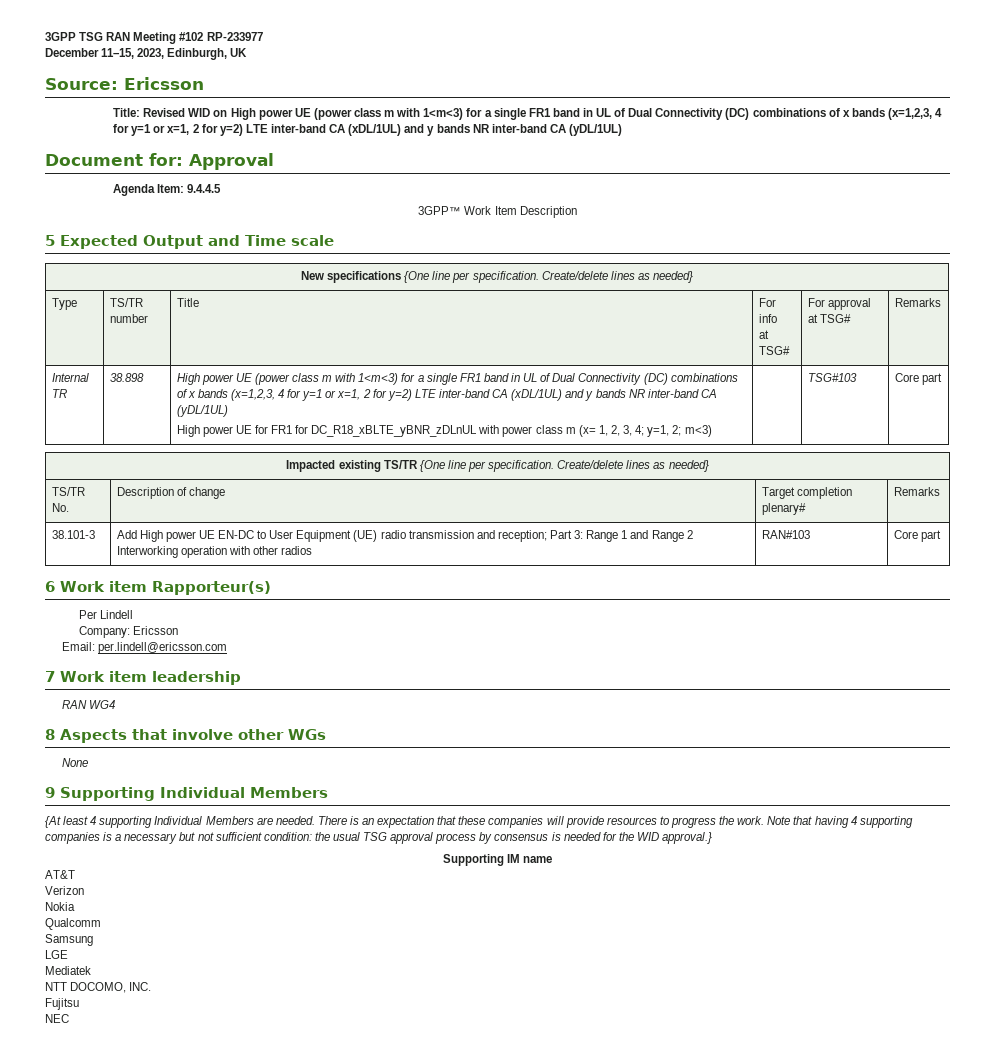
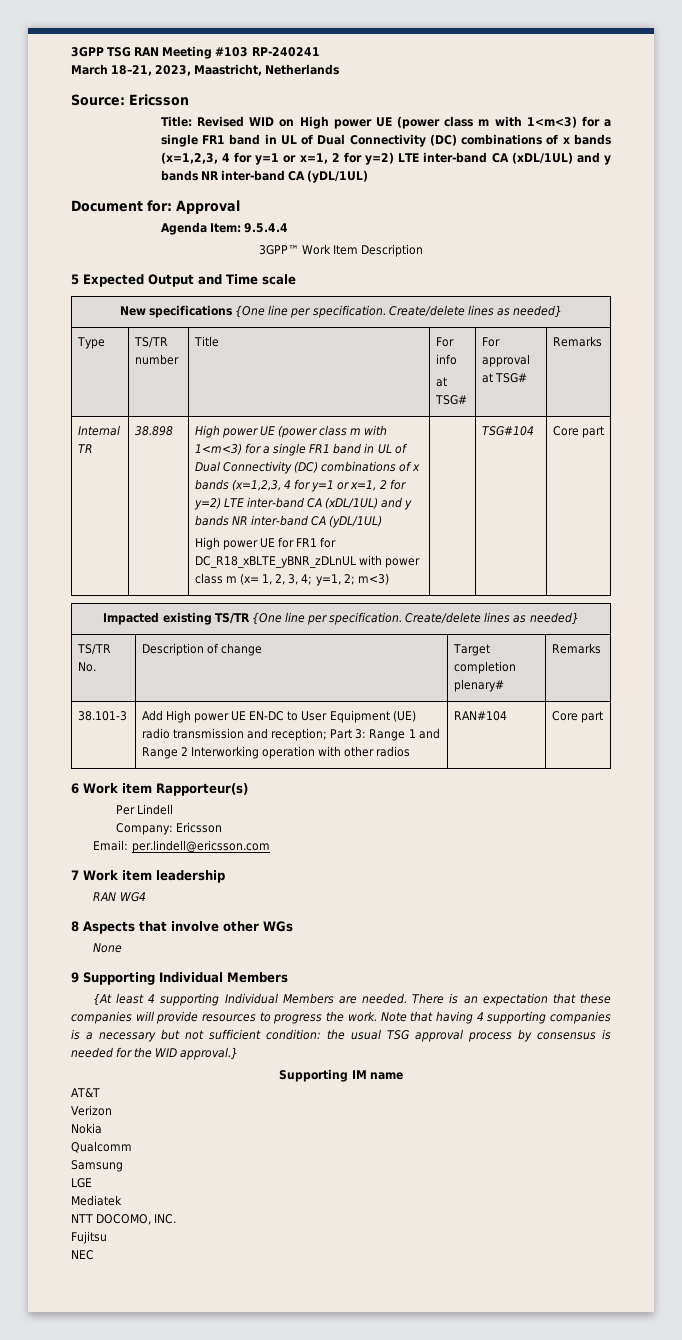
- 3GPP TSG RAN Meeting #102 RP-233977
- December 11–15, 2023, Edinburgh, UK
+ 3GPP TSG RAN Meeting #103 RP-240241
+ March 18–21, 2023, Maastricht, Netherlands
- Agenda Item: 9.4.4.5
+ Agenda Item: 9.5.4.4
- TSG#103
+ TSG#104
- 38.101-3 | Add High power UE EN-DC to User Equipment (UE) radio transmission and reception; Part 3: Range 1 and Range 2 Interworking operation with other radios | RAN#103 | Core part
+ 38.101-3 | Add High power UE EN-DC to User Equipment (UE) radio transmission and reception; Part 3: Range 1 and Range 2 Interworking operation with other radios | RAN#104 | Core part

